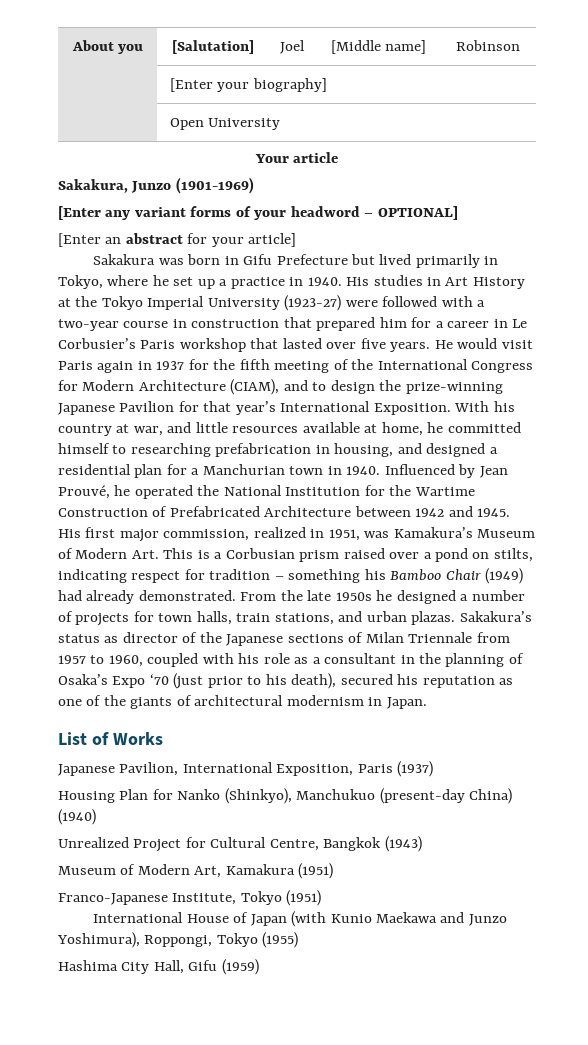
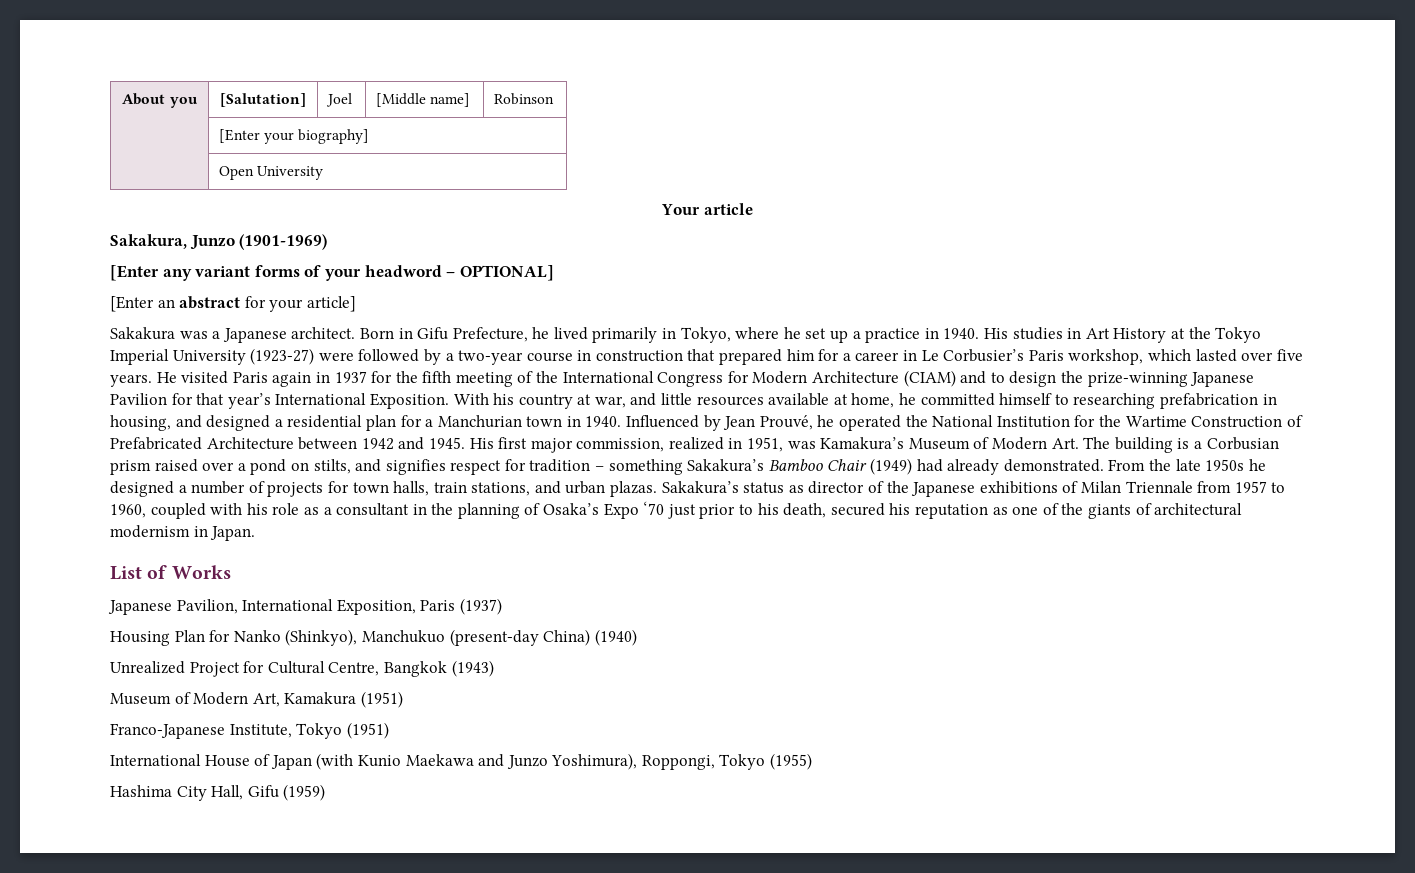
- Sakakura was born in Gifu Prefecture but lived primarily in Tokyo, where he set up a practice in 1940.
+ Sakakura was a Japanese architect. Born in Gifu Prefecture, he lived primarily in Tokyo, where he set up a practice in 1940.
- His studies in Art History at the Tokyo Imperial University (1923-27) were followed with a two-year course in construction that prepared him for a career in Le Corbusier’s Paris workshop that lasted over five years.
+ His studies in Art History at the Tokyo Imperial University (1923-27) were followed by a two-year course in construction that prepared him for a career in Le Corbusier’s Paris workshop, which lasted over five years.
- He would visit Paris again in 1937 for the fifth meeting of the International Congress for Modern Architecture (CIAM), and to design the prize-winning Japanese Pavilion for that year’s International Exposition.
+ He visited Paris again in 1937 for the fifth meeting of the International Congress for Modern Architecture (CIAM) and to design the prize-winning Japanese Pavilion for that year’s International Exposition.
- His first major commission, realized in 1951, was Kamakura’s Museum of Modern Art. This is a Corbusian prism raised over a pond on stilts, indicating respect for tradition – something his Bamboo Chair (1949) had already demonstrated.
+ His first major commission, realized in 1951, was Kamakura’s Museum of Modern Art. The building is a Corbusian prism raised over a pond on stilts, and signifies respect for tradition – something Sakakura’s Bamboo Chair (1949) had already demonstrated.
- Sakakura’s status as director of the Japanese sections of Milan Triennale from 1957 to 1960, coupled with his role as a consultant in the planning of Osaka’s Expo ‘70 (just prior to his death), secured his reputation as one of the giants of architectural modernism in Japan.
+ Sakakura’s status as director of the Japanese exhibitions of Milan Triennale from 1957 to 1960, coupled with his role as a consultant in the planning of Osaka’s Expo ‘70 just prior to his death, secured his reputation as one of the giants of architectural modernism in Japan.

